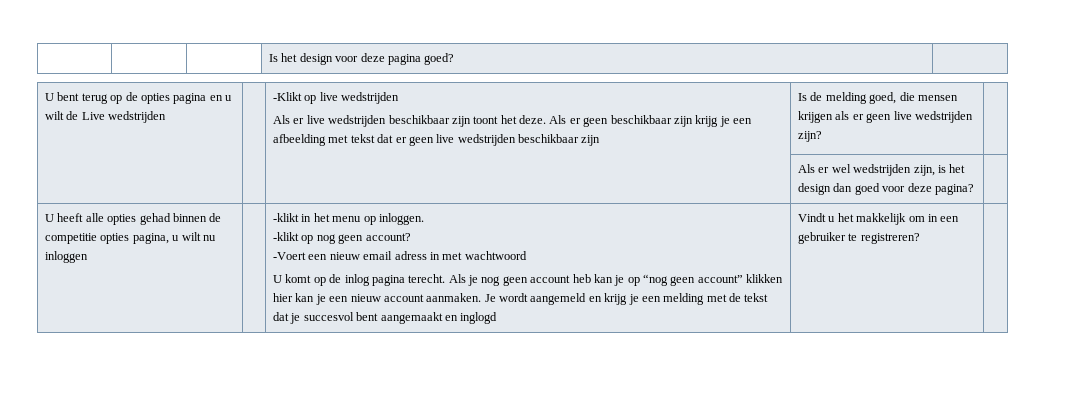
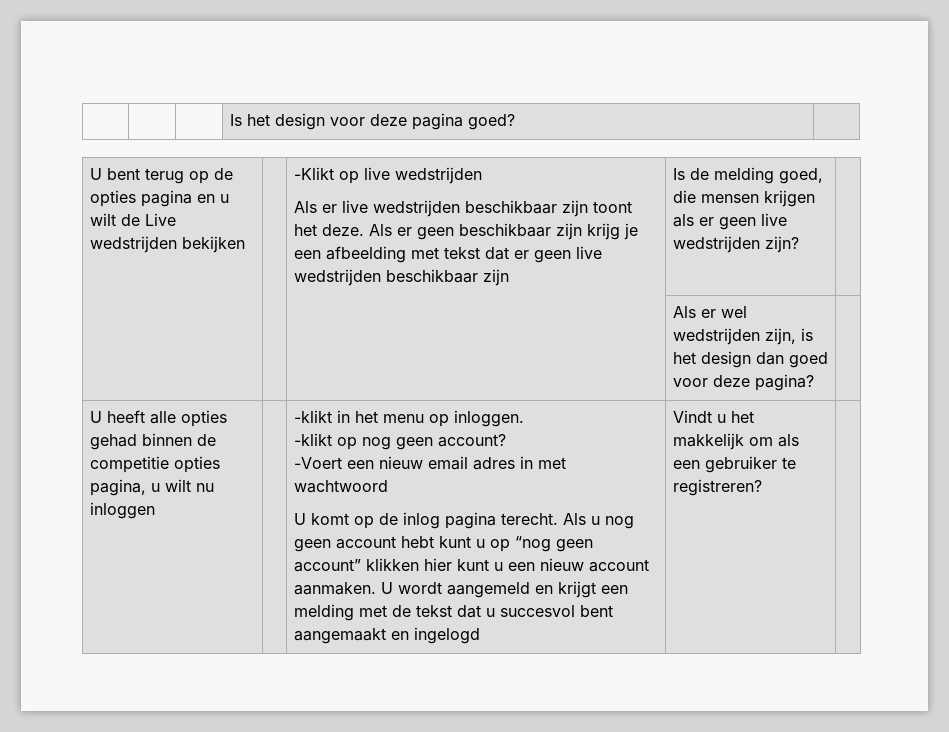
- U bent terug op de opties pagina en u wilt de Live wedstrijden
+ U bent terug op de opties pagina en u wilt de Live wedstrijden bekijken
- -Voert een nieuw email adress in met wachtwoord
+ -Voert een nieuw email adres in met wachtwoord
- Als je nog geen account heb kan je op “nog geen account” klikken hier kan je een nieuw account aanmaken.
+ Als u nog geen account hebt kunt u op “nog geen account” klikken hier kunt u een nieuw account aanmaken.
- Je wordt aangemeld en krijg je een melding met de tekst dat je succesvol bent aangemaakt en inglogd
+ U wordt aangemeld en krijgt een melding met de tekst dat u succesvol bent aangemaakt en ingelogd
- Vindt u het makkelijk om in een gebruiker te registreren?
+ Vindt u het makkelijk om als een gebruiker te registreren?

